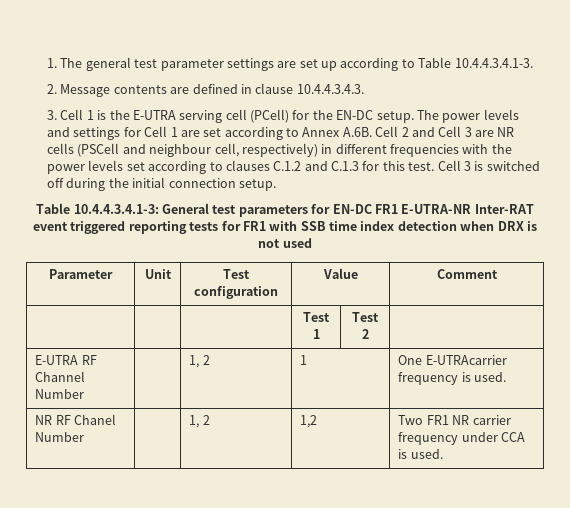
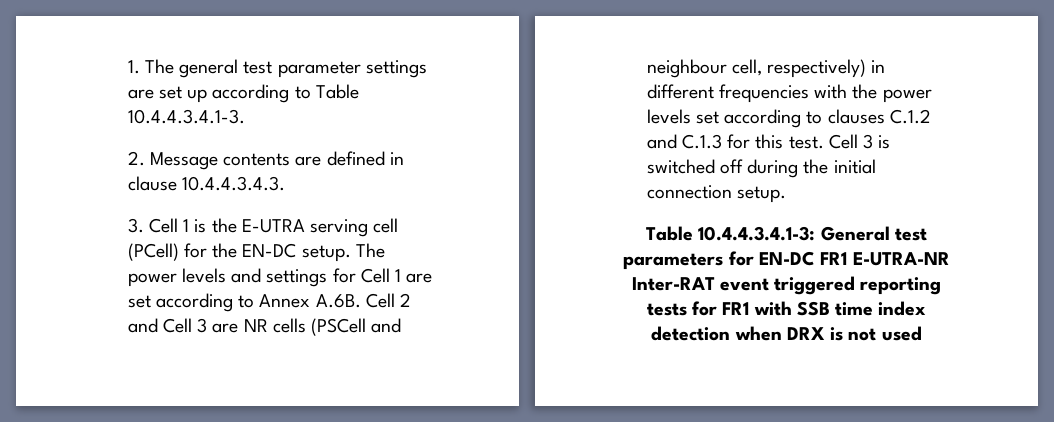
- Parameter | Unit | Test configuration | Value | Comment
- | | | Test 1 | Test 2 |
- E-UTRA RF Channel Number | | 1, 2 | 1 | One E-UTRAcarrier frequency is used.
- NR RF Chanel Number | | 1, 2 | 1,2 | Two FR1 NR carrier frequency under CCA is used.

